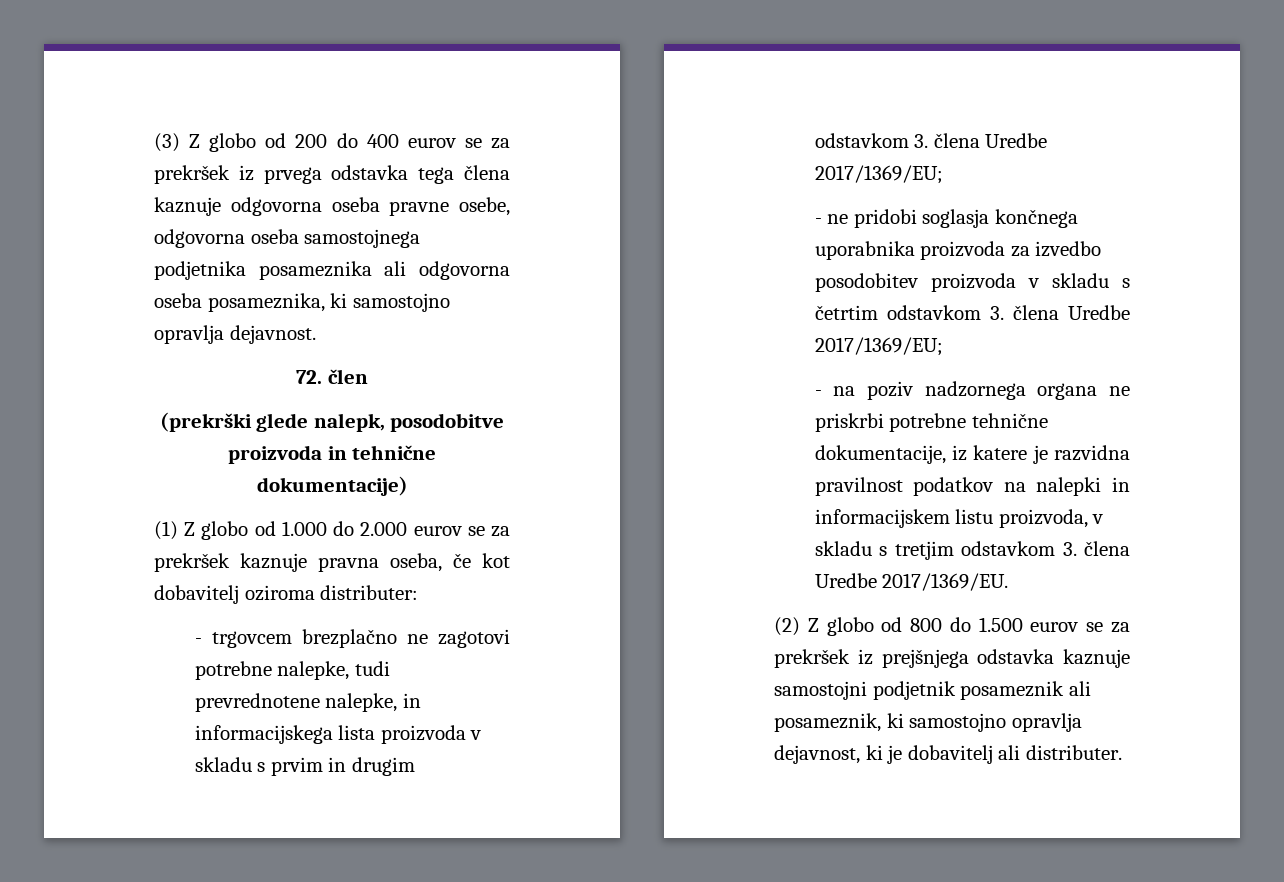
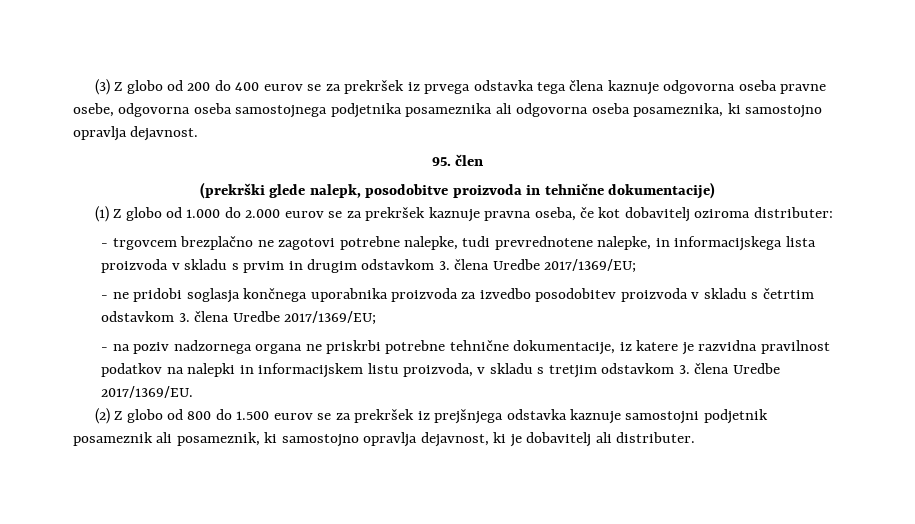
- 72. člen
+ 95. člen

